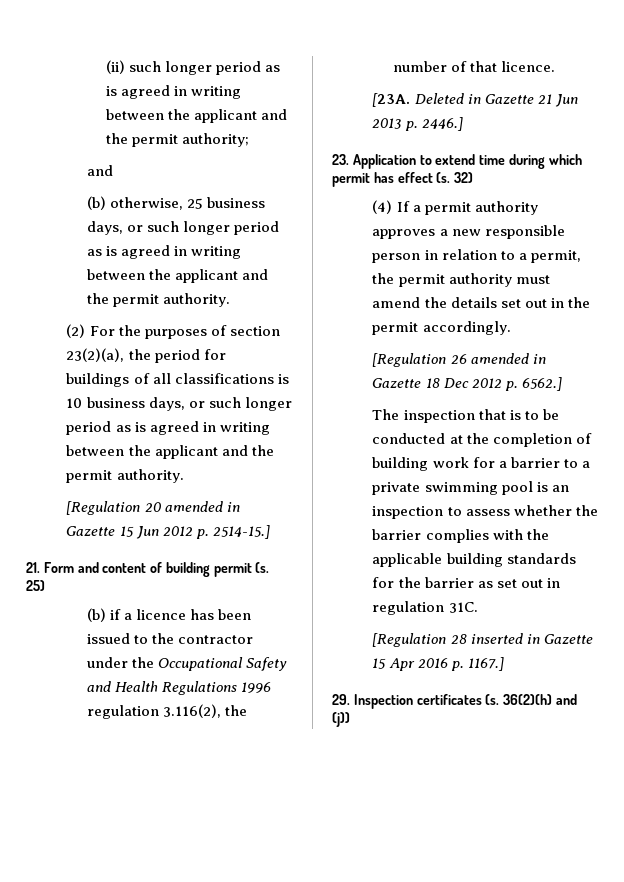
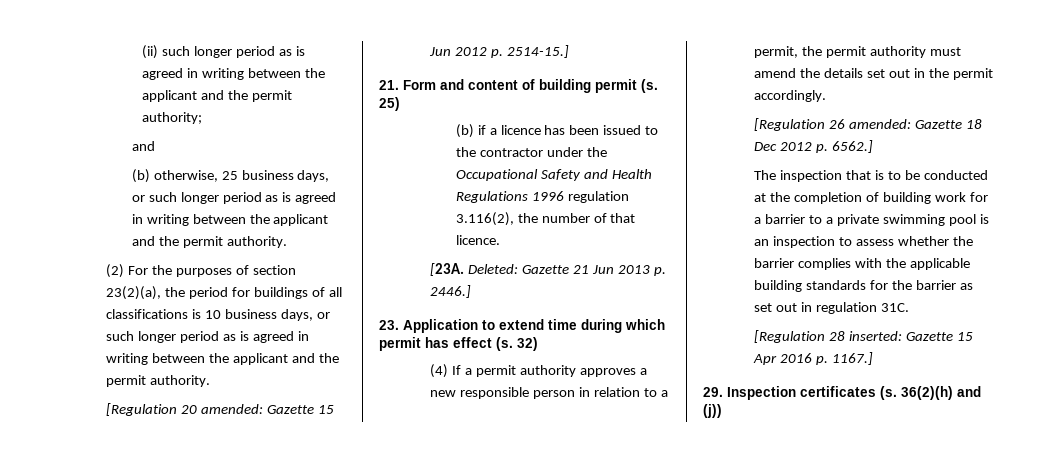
- [Regulation 20 amended in Gazette 15 Jun 2012 p. 2514-15.]
+ [Regulation 20 amended: Gazette 15 Jun 2012 p. 2514-15.]
- Deleted in Gazette 21 Jun 2013 p. 2446.]
+ Deleted: Gazette 21 Jun 2013 p. 2446.]
- [Regulation 26 amended in Gazette 18 Dec 2012 p. 6562.]
+ [Regulation 26 amended: Gazette 18 Dec 2012 p. 6562.]
- [Regulation 28 inserted in Gazette 15 Apr 2016 p. 1167.]
+ [Regulation 28 inserted: Gazette 15 Apr 2016 p. 1167.]

